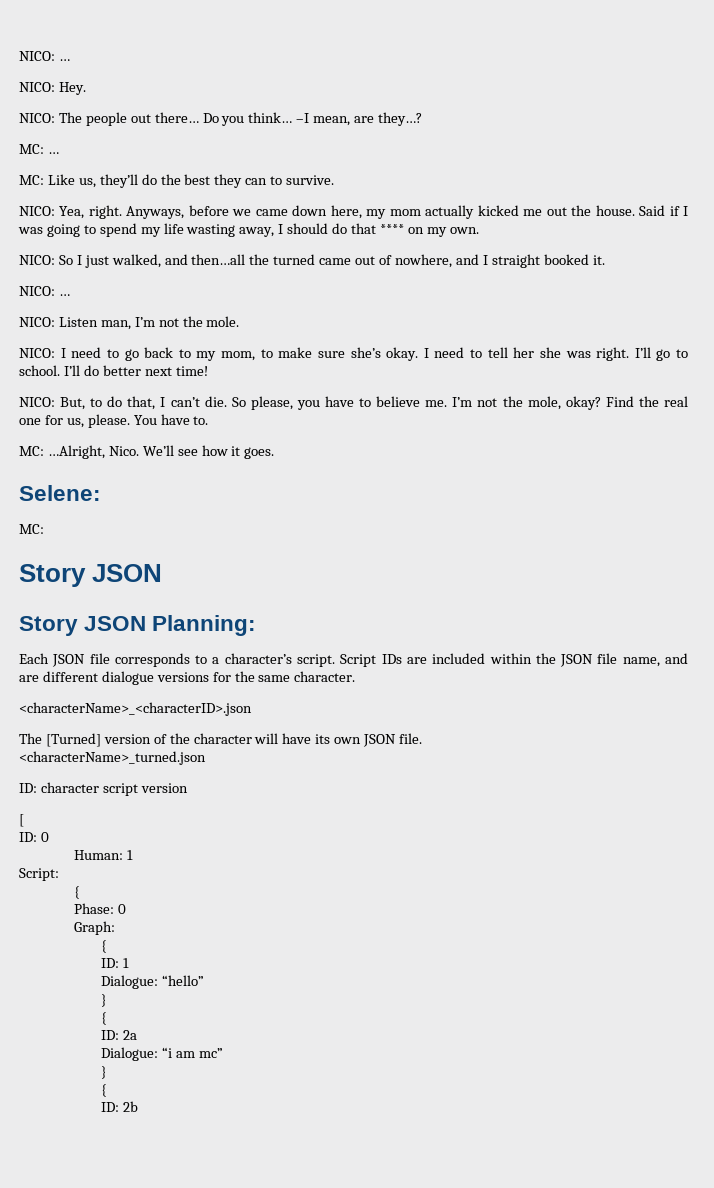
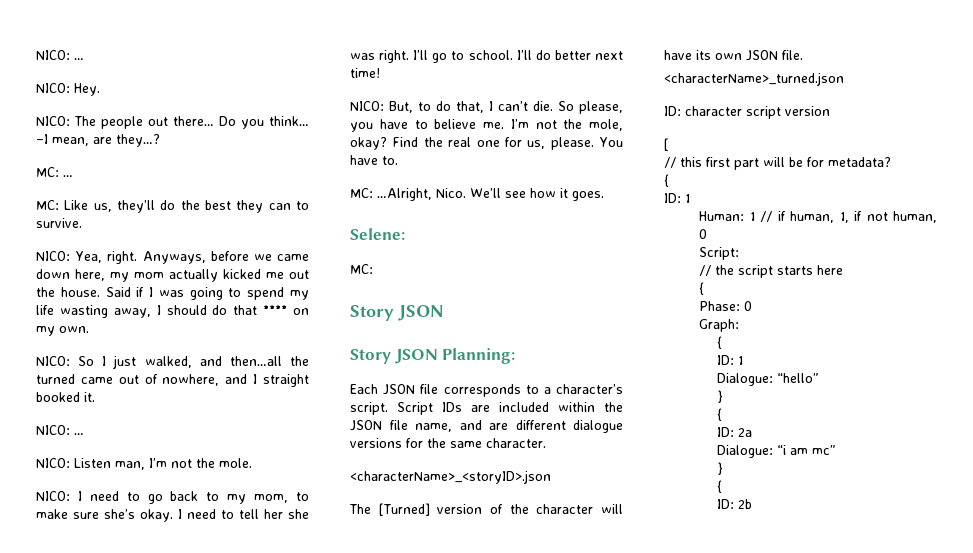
- <characterName>_<characterID>.json
+ <characterName>_<storyID>.json
- ID: 0
+ // this first part will be for metadata?
+ {
+ ID: 1
- Human: 1
+ Human: 1 // if human, 1, if not human, 0
  Script:
+ // the script starts here

